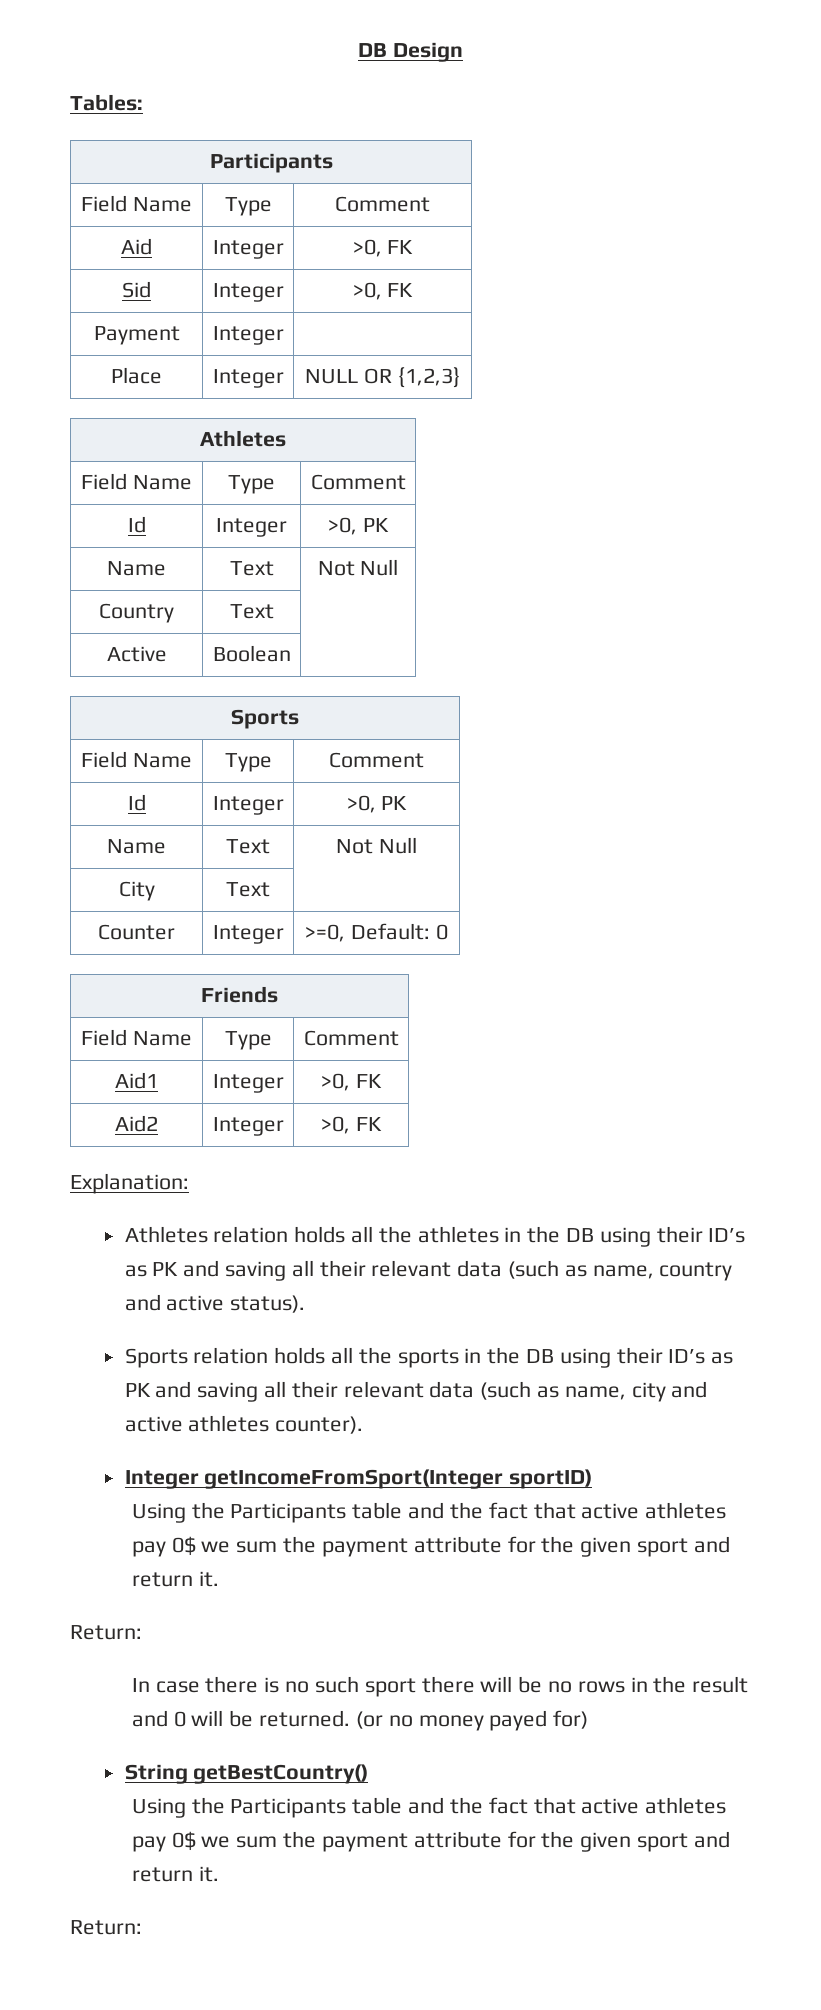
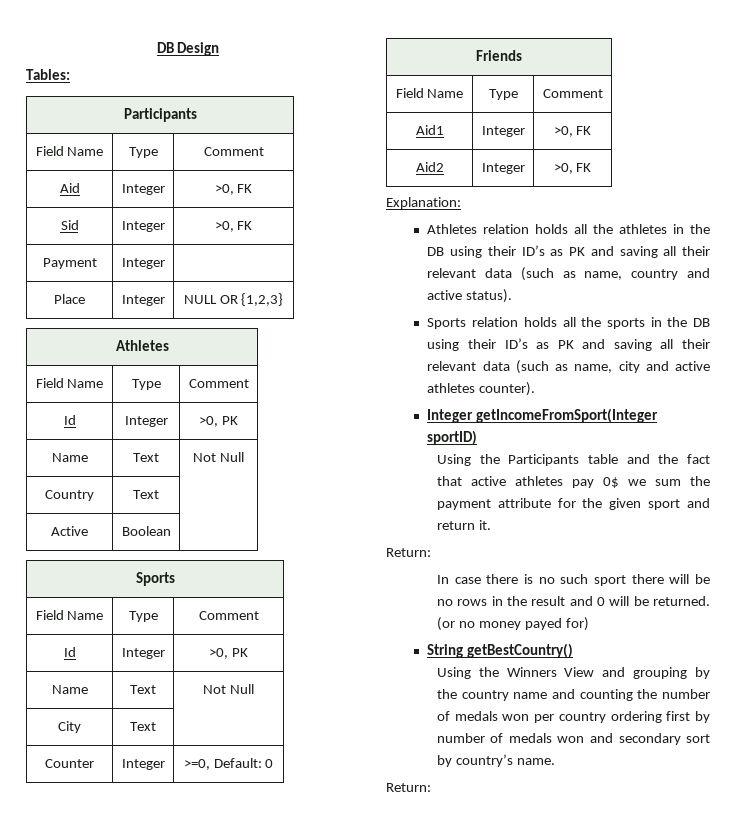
  String getBestCountry()
- Using the Participants table and the fact that active athletes pay 0$ we sum the payment attribute for the given sport and return it.
+ Using the Winners View and grouping by the country name and counting the number of medals won per country ordering first by number of medals won and secondary sort by country’s name.

